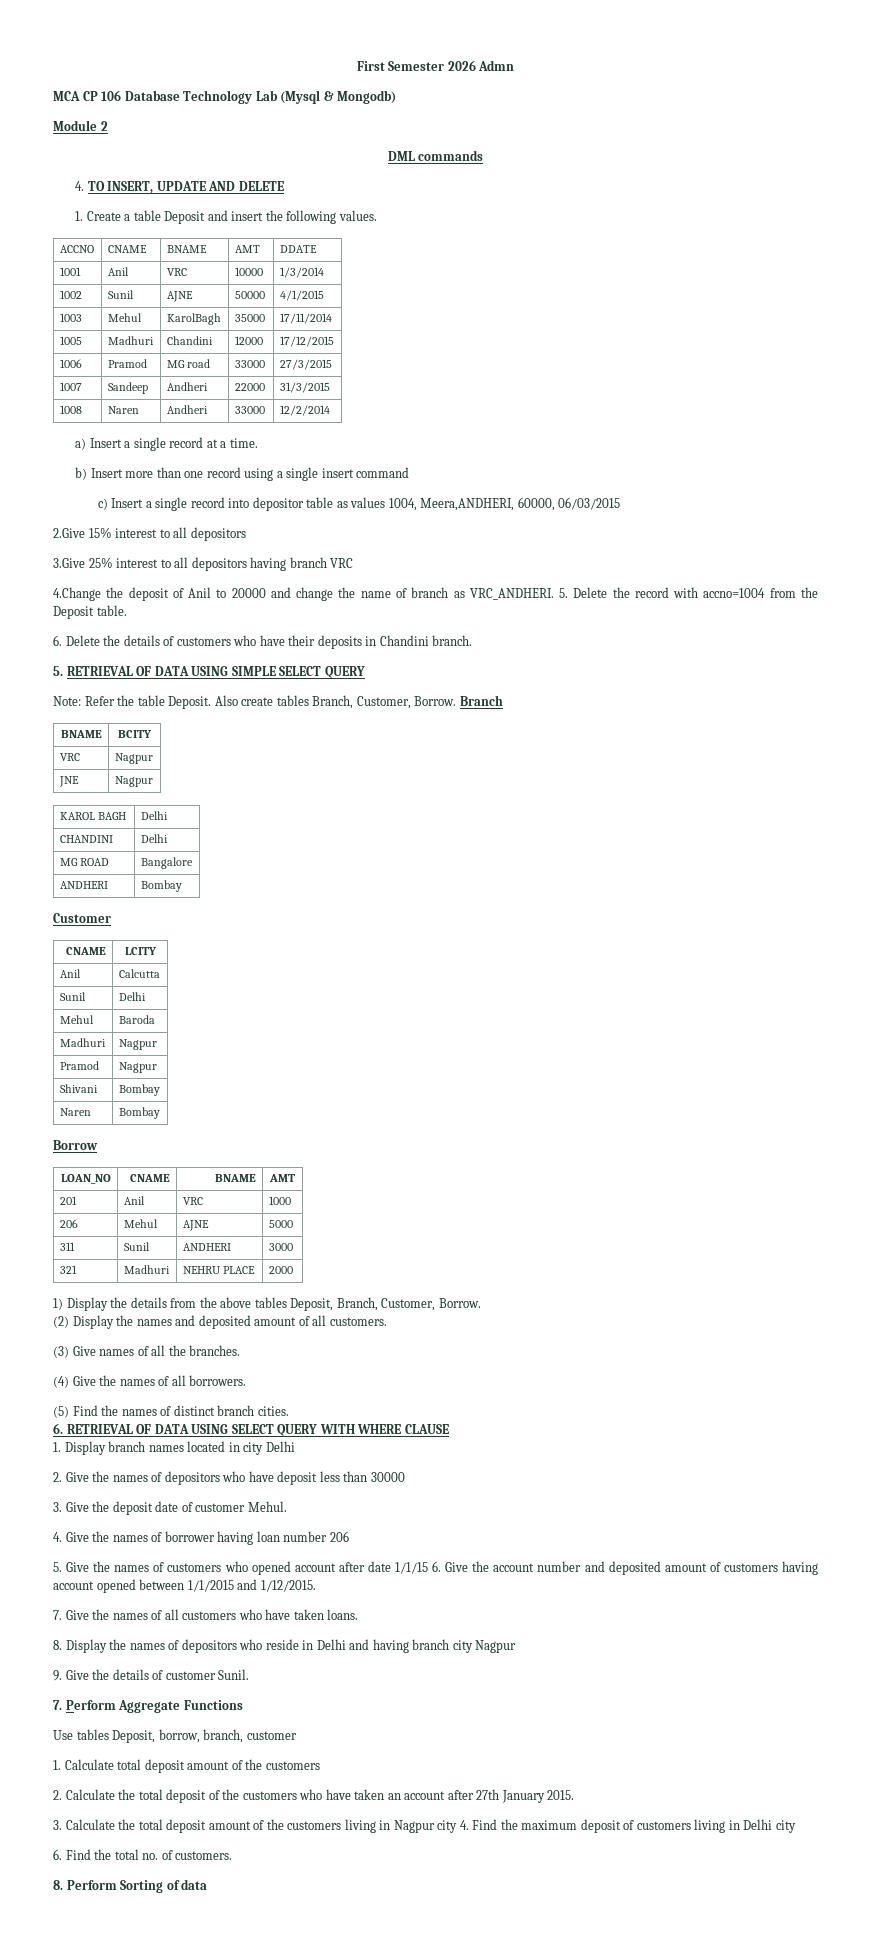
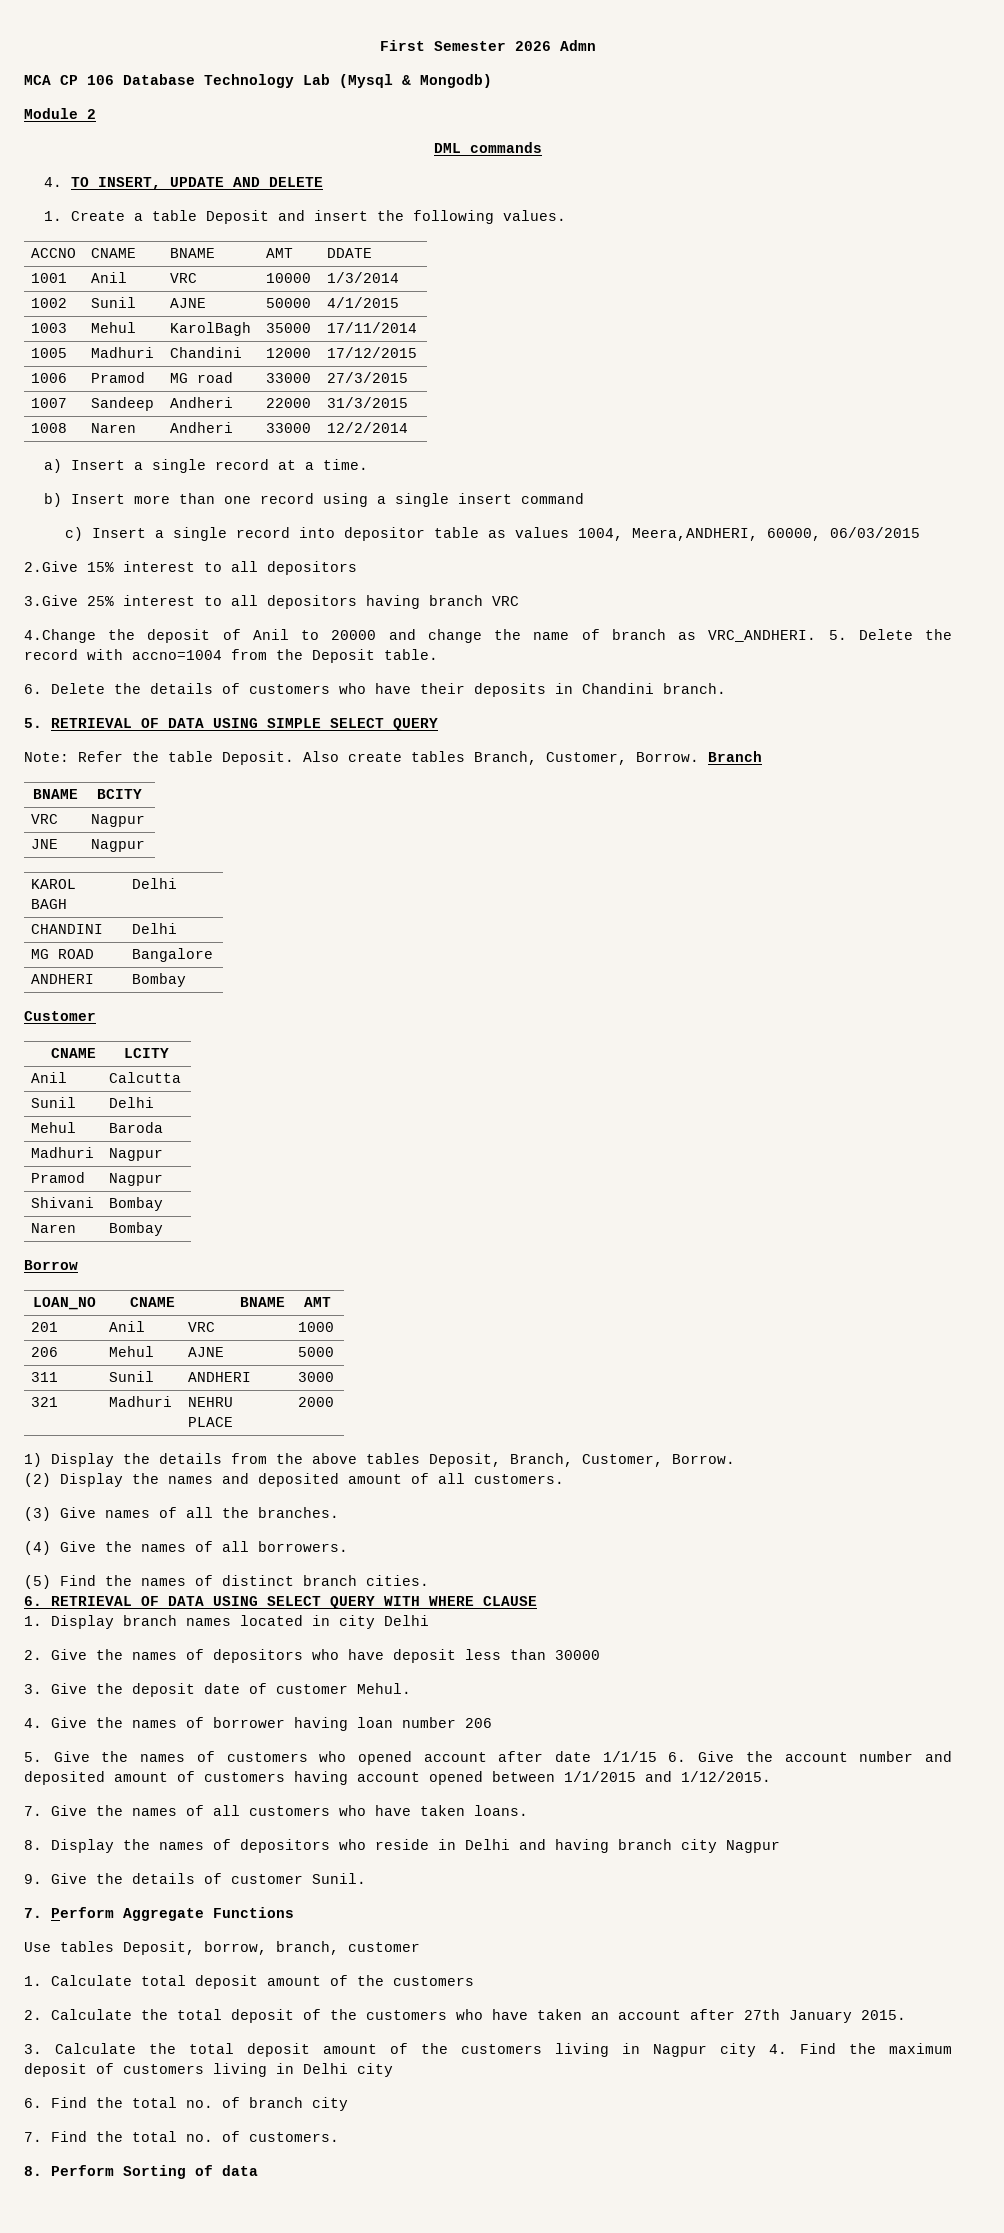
- 6. Find the total no. of customers.
+ 6. Find the total no. of branch city
+ 7. Find the total no. of customers.

